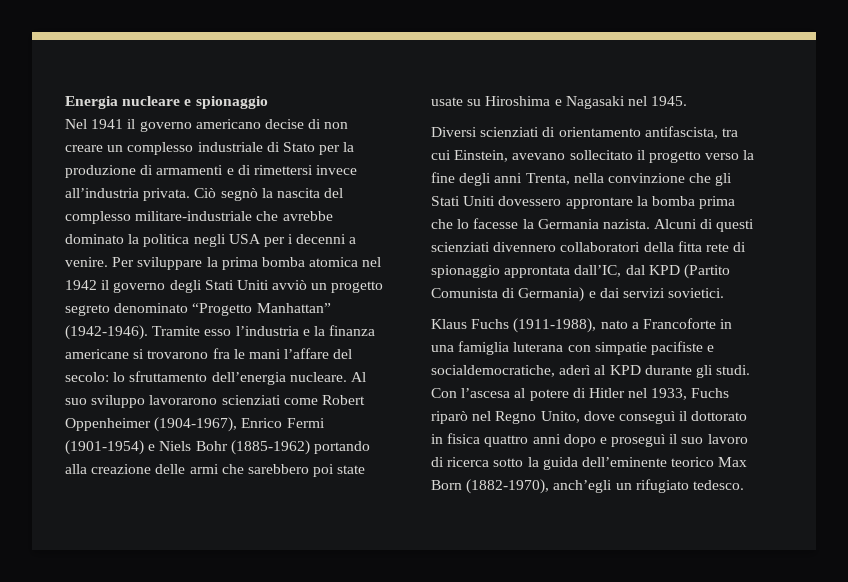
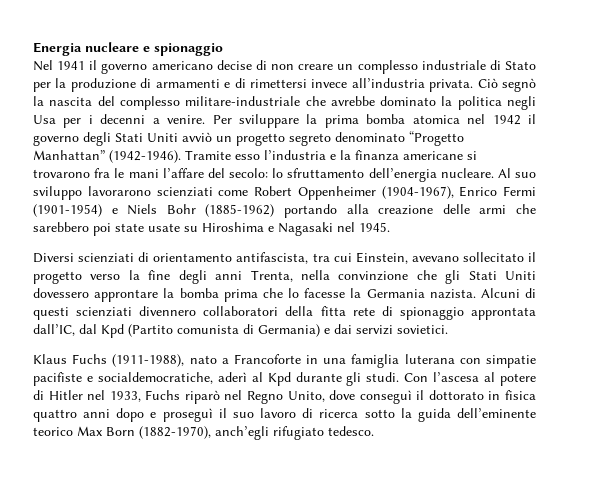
- Ciò segnò la nascita del complesso militare-industriale che avrebbe dominato la politica negli USA per i decenni a venire.
+ Ciò segnò la nascita del complesso militare-industriale che avrebbe dominato la politica negli Usa per i decenni a venire.
- Alcuni di questi scienziati divennero collaboratori della fitta rete di spionaggio approntata dall’IC, dal KPD (Partito Comunista di Germania) e dai servizi sovietici.
+ Alcuni di questi scienziati divennero collaboratori della fitta rete di spionaggio approntata dall’IC, dal Kpd (Partito comunista di Germania) e dai servizi sovietici.
- Klaus Fuchs (1911-1988), nato a Francoforte in una famiglia luterana con simpatie pacifiste e socialdemocratiche, aderì al KPD durante gli studi.
+ Klaus Fuchs (1911-1988), nato a Francoforte in una famiglia luterana con simpatie pacifiste e socialdemocratiche, aderì al Kpd durante gli studi.
- Con l’ascesa al potere di Hitler nel 1933, Fuchs riparò nel Regno Unito, dove conseguì il dottorato in fisica quattro anni dopo e proseguì il suo lavoro di ricerca sotto la guida dell’eminente teorico Max Born (1882-1970), anch’egli un rifugiato tedesco.
+ Con l’ascesa al potere di Hitler nel 1933, Fuchs riparò nel Regno Unito, dove conseguì il dottorato in fisica quattro anni dopo e proseguì il suo lavoro di ricerca sotto la guida dell’eminente teorico Max Born (1882-1970), anch’egli rifugiato tedesco.

